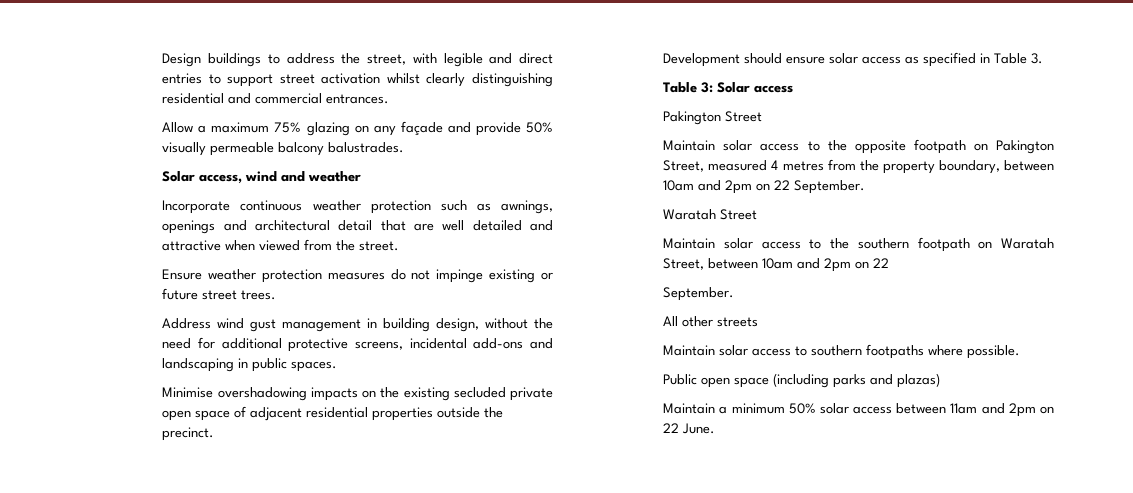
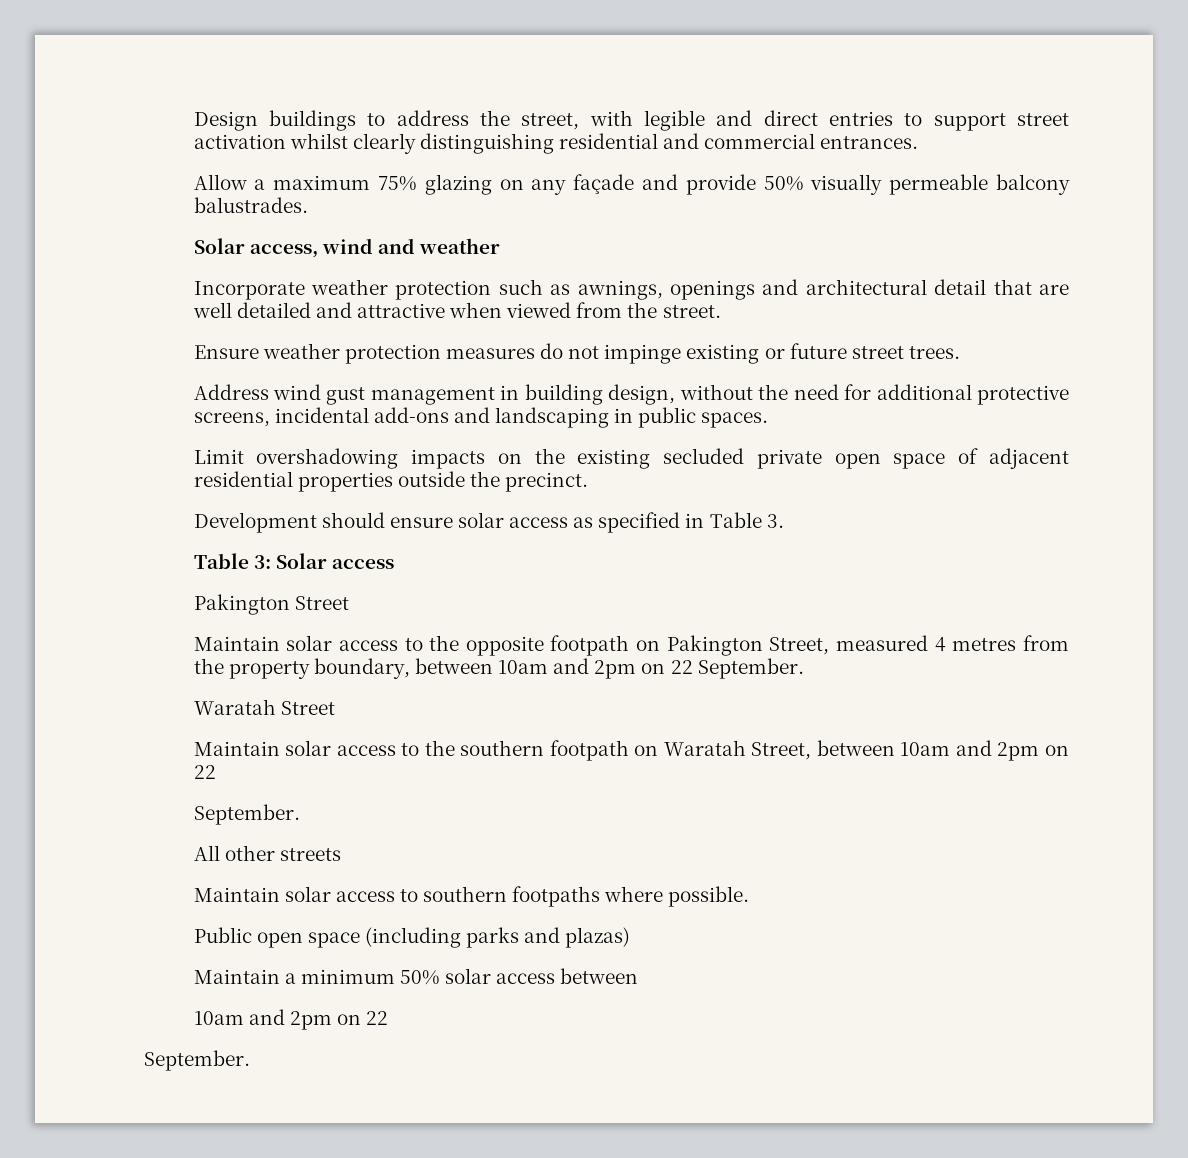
- Incorporate continuous weather protection such as awnings, openings and architectural detail that are well detailed and attractive when viewed from the street.
+ Incorporate weather protection such as awnings, openings and architectural detail that are well detailed and attractive when viewed from the street.
- Minimise overshadowing impacts on the existing secluded private open space of adjacent residential properties outside the precinct.
+ Limit overshadowing impacts on the existing secluded private open space of adjacent residential properties outside the precinct.
- Maintain a minimum 50% solar access between 11am and 2pm on 22 June.
+ Maintain a minimum 50% solar access between
+ 10am and 2pm on 22
+ September.

